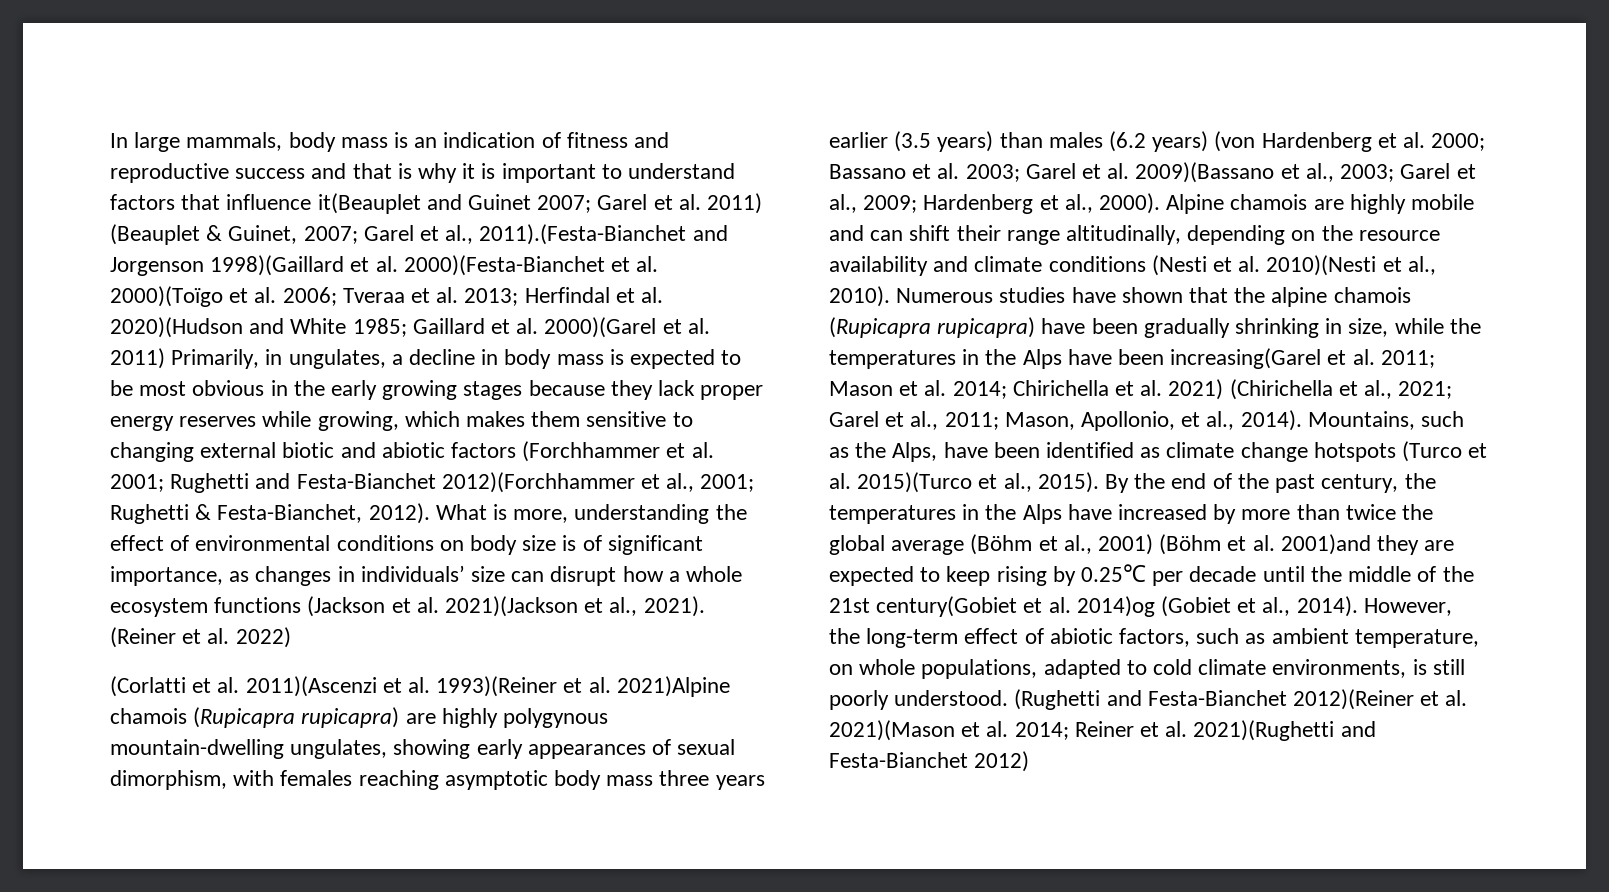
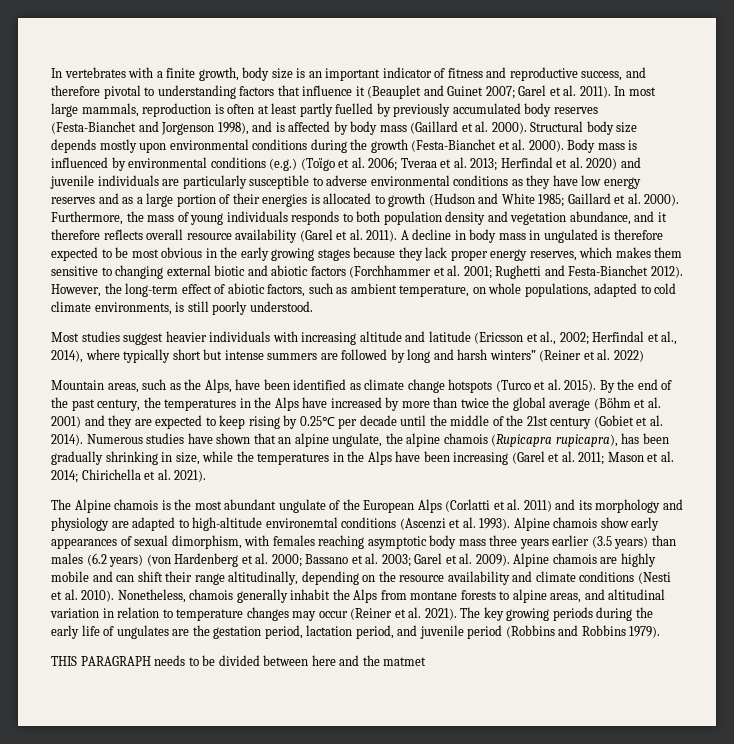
- In large mammals, body mass is an indication of fitness and reproductive success and that is why it is important to understand factors that influence it(Beauplet and Guinet 2007;
+ In vertebrates with a finite growth, body size is an important indicator of fitness and reproductive success, and therefore pivotal to understanding factors that influence it (Beauplet and Guinet 2007;
- Garel et al. 2011) (Beauplet & Guinet, 2007; Garel et al., 2011).(Festa-Bianchet and Jorgenson 1998)(Gaillard et al. 2000)(Festa-Bianchet et al. 2000)(Toïgo et al. 2006;
+ Garel et al. 2011). In most large mammals, reproduction is often at least partly fuelled by previously accumulated body reserves (Festa-Bianchet and Jorgenson 1998), and is affected by body mass (Gaillard et al. 2000). Structural body size depends mostly upon environmental conditions during the growth (Festa-Bianchet et al. 2000). Body mass is influenced by environmental conditions (e.g.) (Toïgo et al. 2006;
- Herfindal et al. 2020)(Hudson and White 1985;
+ Herfindal et al. 2020) and juvenile individuals are particularly susceptible to adverse environmental conditions as they have low energy reserves and as a large portion of their energies is allocated to growth (Hudson and White 1985;
- Gaillard et al. 2000)(Garel et al. 2011) Primarily, in ungulates, a decline in body mass is expected to be most obvious in the early growing stages because they lack proper energy reserves while growing, which makes them sensitive to changing external biotic and abiotic factors (Forchhammer et al. 2001;
+ Gaillard et al. 2000). Furthermore, the mass of young individuals responds to both population density and vegetation abundance, and it therefore reflects overall resource availability (Garel et al. 2011). A decline in body mass in ungulated is therefore expected to be most obvious in the early growing stages because they lack proper energy reserves, which makes them sensitive to changing external biotic and abiotic factors (Forchhammer et al. 2001;
- Rughetti and Festa-Bianchet 2012)(Forchhammer et al., 2001; Rughetti & Festa-Bianchet, 2012). What is more, understanding the effect of environmental conditions on body size is of significant importance, as changes in individuals’ size can disrupt how a whole ecosystem functions (Jackson et al. 2021)(Jackson et al., 2021). (Reiner et al. 2022)
- (Corlatti et al. 2011)(Ascenzi et al. 1993)(Reiner et al. 2021)Alpine chamois (Rupicapra rupicapra) are highly polygynous mountain-dwelling ungulates, showing early appearances of sexual dimorphism, with females reaching asymptotic body mass three years earlier (3.5 years) than males (6.2 years) (von Hardenberg et al. 2000;
+ Rughetti and Festa-Bianchet 2012). However, the long-term effect of abiotic factors, such as ambient temperature, on whole populations, adapted to cold climate environments, is still poorly understood.
+ Most studies suggest heavier individuals with increasing altitude and latitude (Ericsson et al., 2002; Herfindal et al., 2014), where typically short but intense summers are followed by long and harsh winters” (Reiner et al. 2022)
+ Mountain areas, such as the Alps, have been identified as climate change hotspots (Turco et al. 2015). By the end of the past century, the temperatures in the Alps have increased by more than twice the global average (Böhm et al. 2001) and they are expected to keep rising by 0.25℃ per decade until the middle of the 21st century (Gobiet et al. 2014). Numerous studies have shown that an alpine ungulate, the alpine chamois (Rupicapra rupicapra), has been gradually shrinking in size, while the temperatures in the Alps have been increasing (Garel et al. 2011; Mason et al. 2014; Chirichella et al. 2021).
+ The Alpine chamois is the most abundant ungulate of the European Alps (Corlatti et al. 2011) and its morphology and physiology are adapted to high-altitude environemtal conditions (Ascenzi et al. 1993). Alpine chamois show early appearances of sexual dimorphism, with females reaching asymptotic body mass three years earlier (3.5 years) than males (6.2 years) (von Hardenberg et al. 2000;
- Garel et al. 2009)(Bassano et al., 2003; Garel et al., 2009; Hardenberg et al., 2000).
+ Garel et al. 2009).
- Alpine chamois are highly mobile and can shift their range altitudinally, depending on the resource availability and climate conditions (Nesti et al. 2010)(Nesti et al., 2010). Numerous studies have shown that the alpine chamois (Rupicapra rupicapra) have been gradually shrinking in size, while the temperatures in the Alps have been increasing(Garel et al. 2011; Mason et al. 2014; Chirichella et al. 2021) (Chirichella et al., 2021; Garel et al., 2011; Mason, Apollonio, et al., 2014). Mountains, such as the Alps, have been identified as climate change hotspots (Turco et al. 2015)(Turco et al., 2015). By the end of the past century, the temperatures in the Alps have increased by more than twice the global average (Böhm et al., 2001) (Böhm et al. 2001)and they are expected to keep rising by 0.25℃ per decade until the middle of the 21st century(Gobiet et al. 2014)og (Gobiet et al., 2014). However, the long-term effect of abiotic factors, such as ambient temperature, on whole populations, adapted to cold climate environments, is still poorly understood. (Rughetti and Festa-Bianchet 2012)(Reiner et al. 2021)(Mason et al. 2014; Reiner et al. 2021)(Rughetti and Festa-Bianchet 2012)
+ Alpine chamois are highly mobile and can shift their range altitudinally, depending on the resource availability and climate conditions (Nesti et al. 2010). Nonetheless, chamois generally inhabit the Alps from montane forests to alpine areas, and altitudinal variation in relation to temperature changes may occur (Reiner et al. 2021). The key growing periods during the early life of ungulates are the gestation period, lactation period, and juvenile period (Robbins and Robbins 1979).
+ THIS PARAGRAPH needs to be divided between here and the matmet

